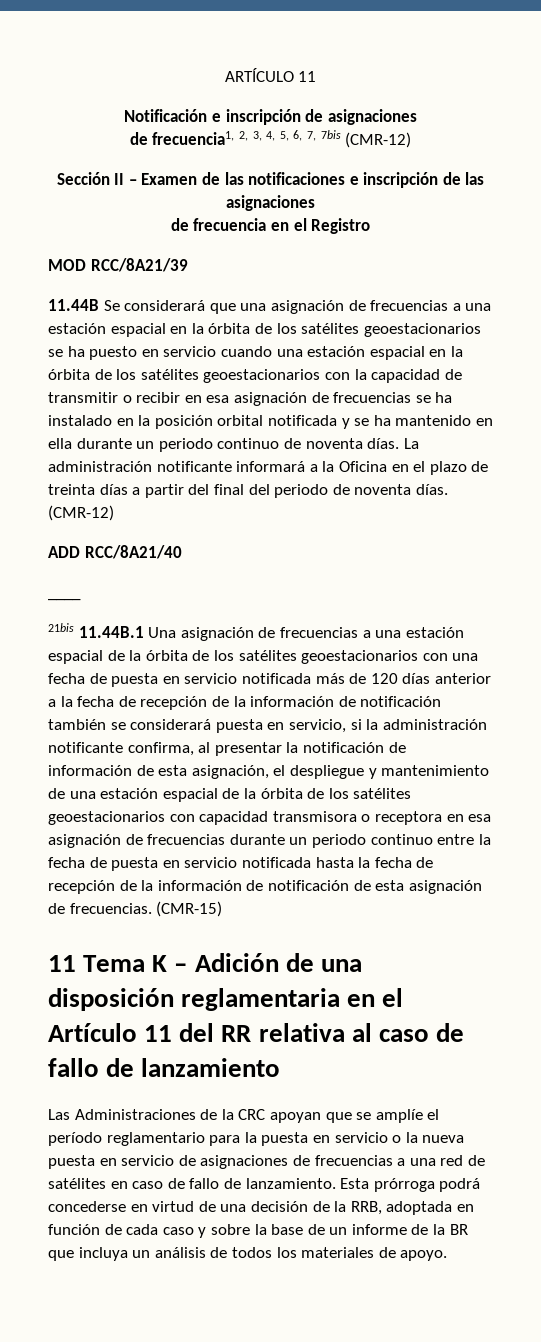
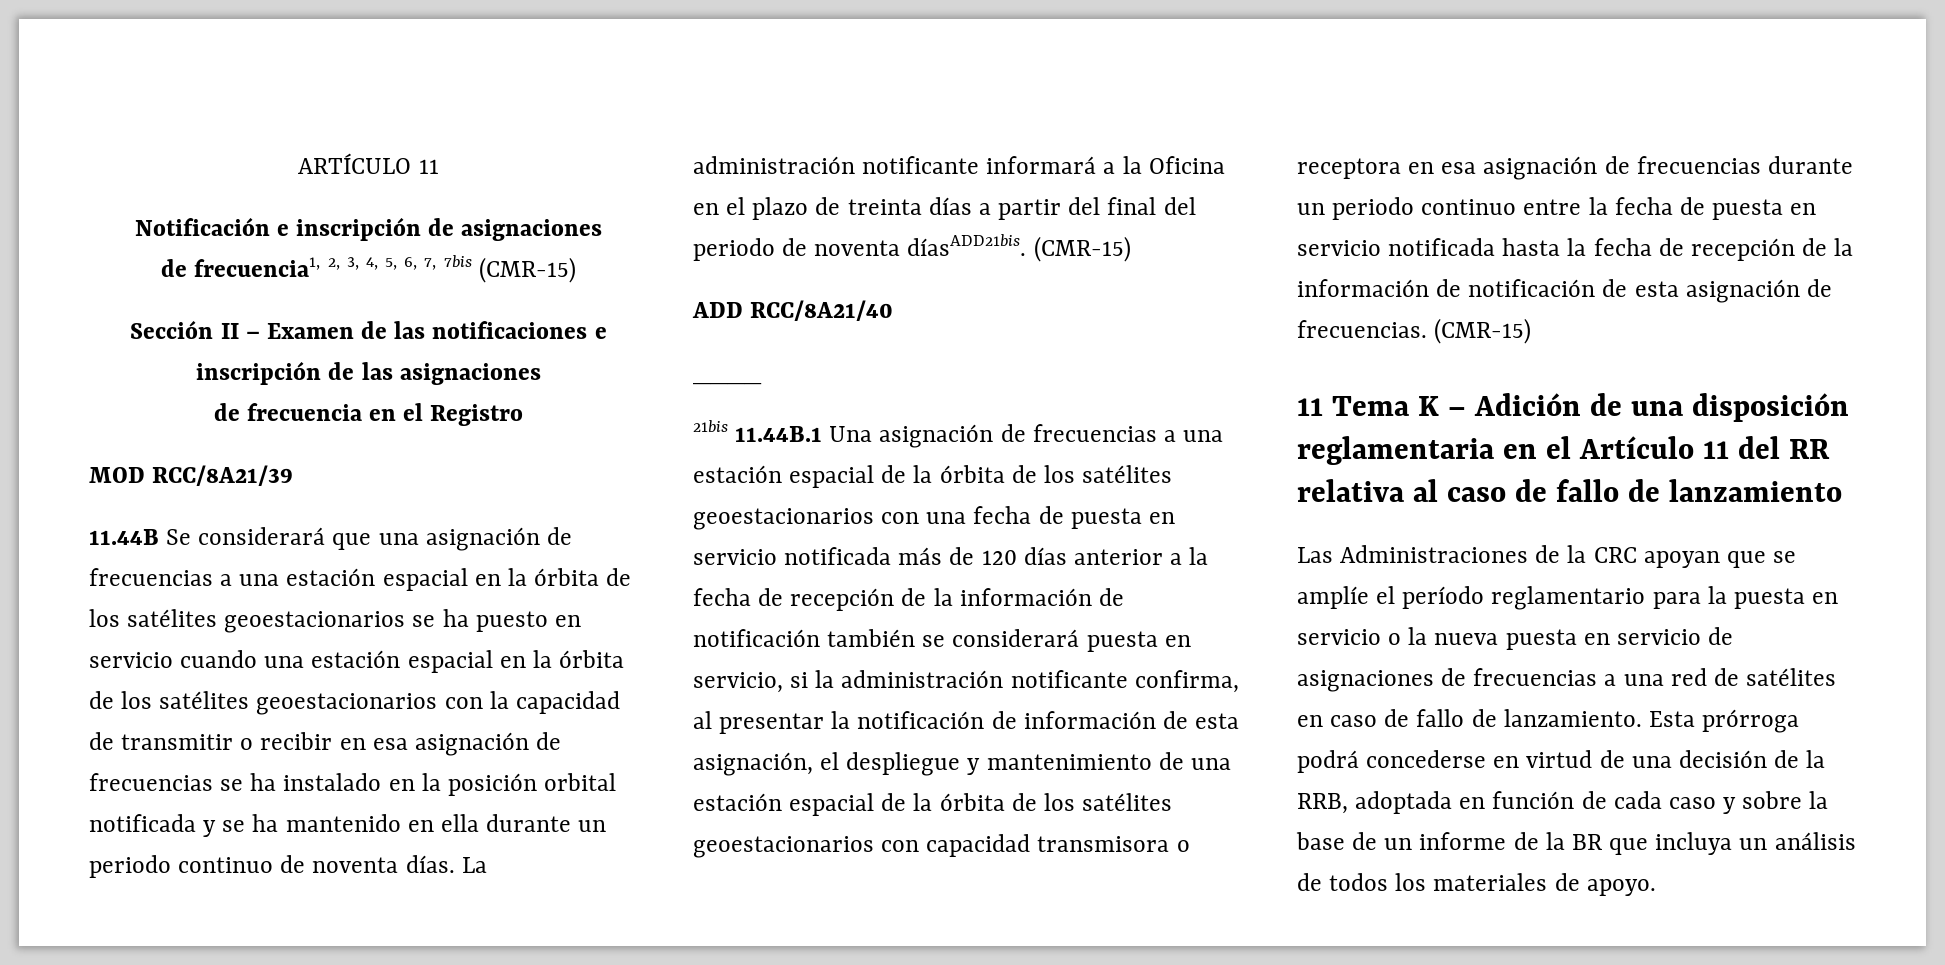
- de frecuencia1, 2, 3, 4, 5, 6, 7, 7bis (CMR-12)
+ de frecuencia1, 2, 3, 4, 5, 6, 7, 7bis (CMR-15)
- La administración notificante informará a la Oficina en el plazo de treinta días a partir del final del periodo de noventa días. (CMR-12)
+ La administración notificante informará a la Oficina en el plazo de treinta días a partir del final del periodo de noventa díasADD21bis. (CMR-15)

